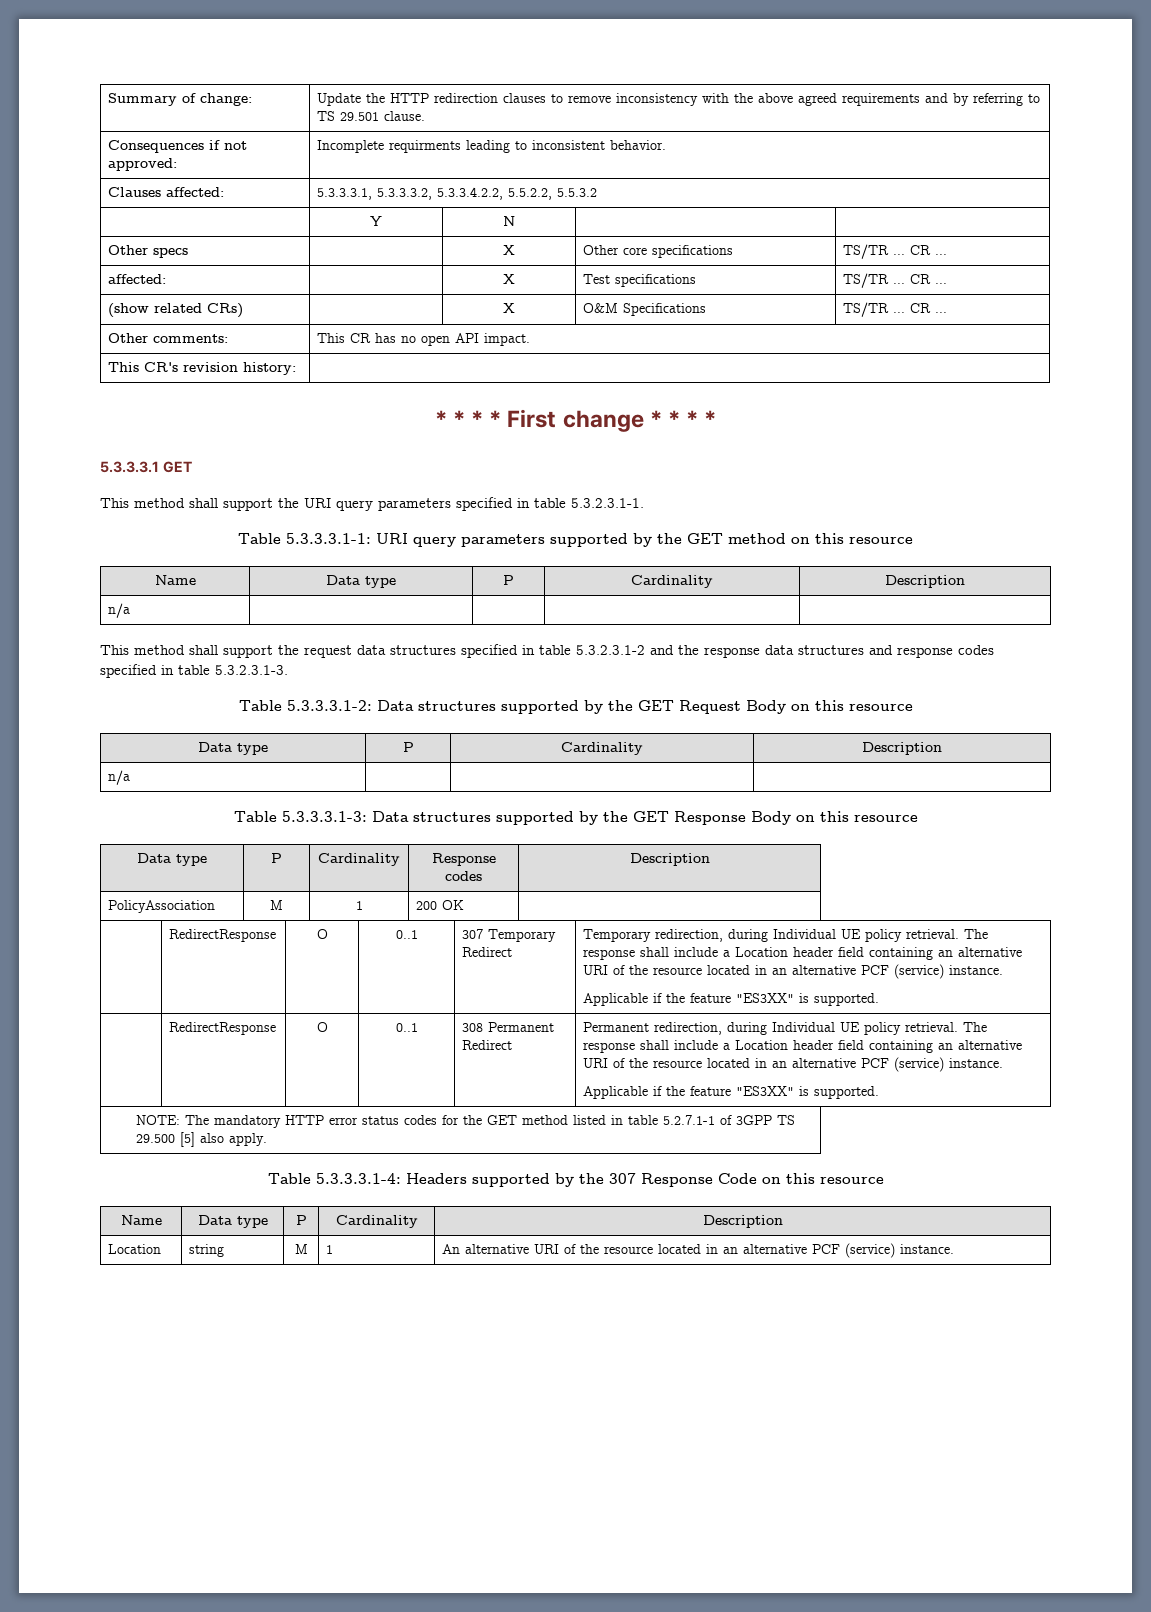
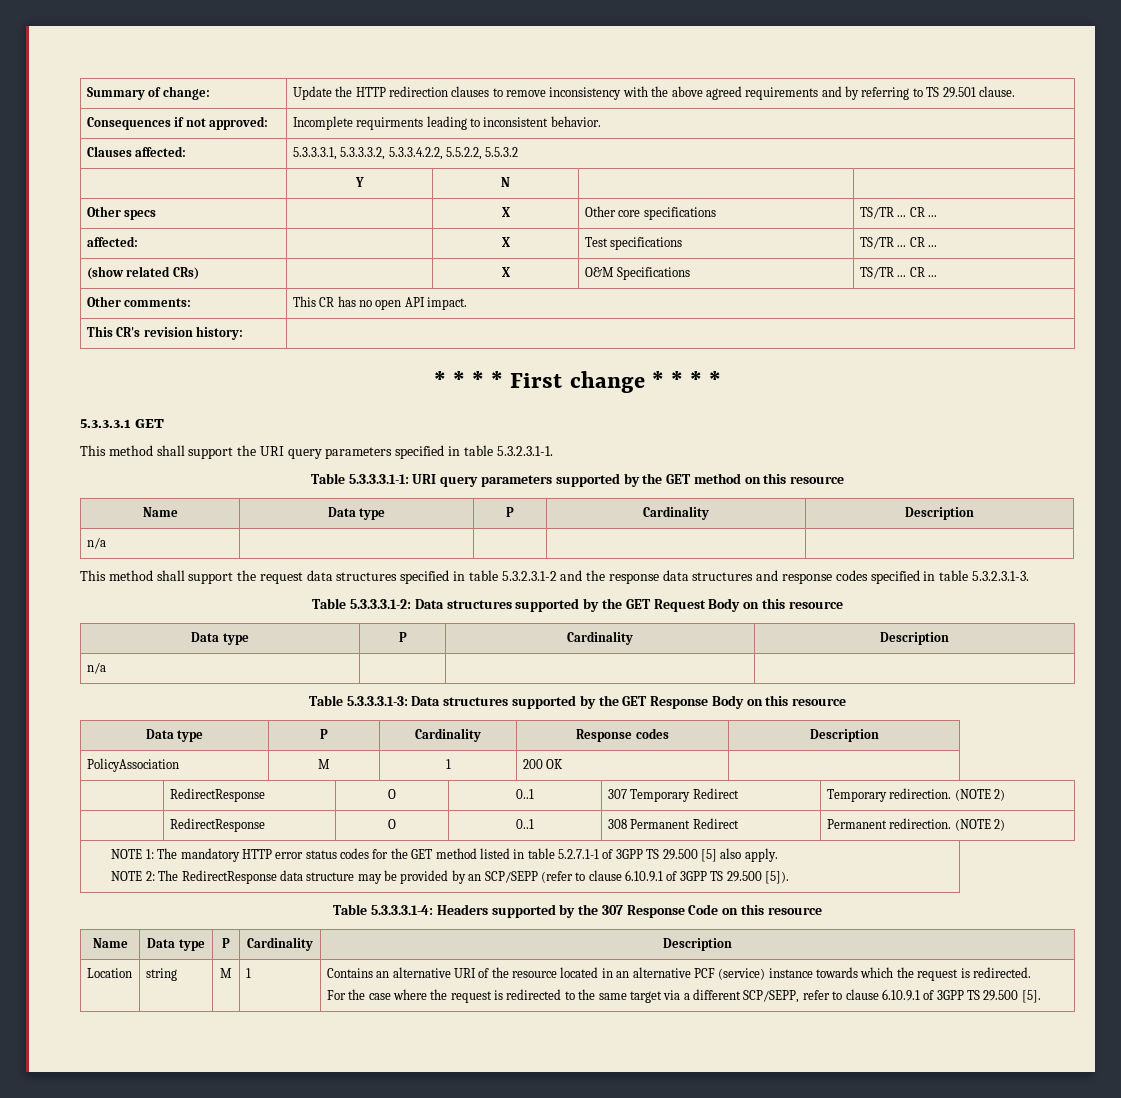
- Temporary redirection, during Individual UE policy retrieval. The response shall include a Location header field containing an alternative URI of the resource located in an alternative PCF (service) instance.
- Applicable if the feature "ES3XX" is supported.
+ Temporary redirection. (NOTE 2)
- Permanent redirection, during Individual UE policy retrieval. The response shall include a Location header field containing an alternative URI of the resource located in an alternative PCF (service) instance.
- Applicable if the feature "ES3XX" is supported.
- NOTE: The mandatory HTTP error status codes for the GET method listed in table 5.2.7.1-1 of 3GPP TS 29.500 [5] also apply.
+ Permanent redirection. (NOTE 2)
+ NOTE 1: The mandatory HTTP error status codes for the GET method listed in table 5.2.7.1-1 of 3GPP TS 29.500 [5] also apply.
+ NOTE 2: The RedirectResponse data structure may be provided by an SCP/SEPP (refer to clause 6.10.9.1 of 3GPP TS 29.500 [5]).
- An alternative URI of the resource located in an alternative PCF (service) instance.
+ Contains an alternative URI of the resource located in an alternative PCF (service) instance towards which the request is redirected.
+ For the case where the request is redirected to the same target via a different SCP/SEPP, refer to clause 6.10.9.1 of 3GPP TS 29.500 [5].

